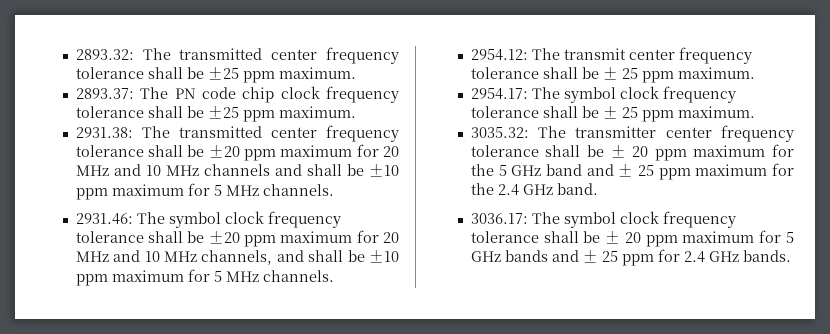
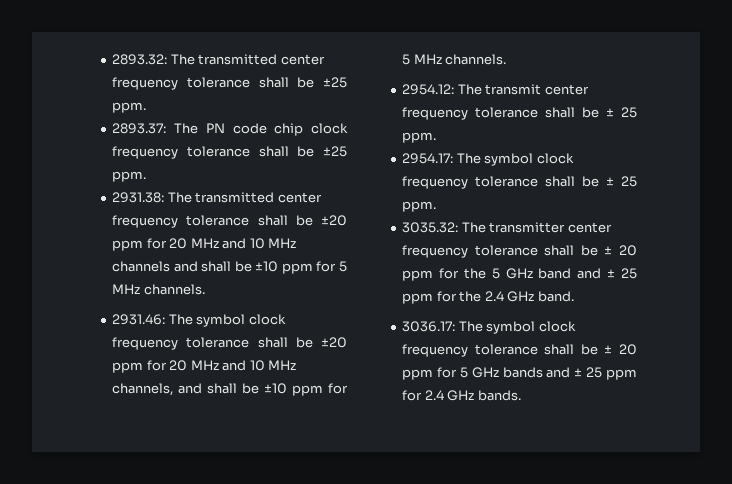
- 2893.32: The transmitted center frequency tolerance shall be ±25 ppm maximum.
+ 2893.32: The transmitted center frequency tolerance shall be ±25 ppm.
- 2893.37: The PN code chip clock frequency tolerance shall be ±25 ppm maximum.
+ 2893.37: The PN code chip clock frequency tolerance shall be ±25 ppm.
- 2931.38: The transmitted center frequency tolerance shall be ±20 ppm maximum for 20 MHz and 10 MHz channels and shall be ±10 ppm maximum for 5 MHz channels.
+ 2931.38: The transmitted center frequency tolerance shall be ±20 ppm for 20 MHz and 10 MHz channels and shall be ±10 ppm for 5 MHz channels.
- 2931.46: The symbol clock frequency tolerance shall be ±20 ppm maximum for 20 MHz and 10 MHz channels, and shall be ±10 ppm maximum for 5 MHz channels.
+ 2931.46: The symbol clock frequency tolerance shall be ±20 ppm for 20 MHz and 10 MHz channels, and shall be ±10 ppm for 5 MHz channels.
- 2954.12: The transmit center frequency tolerance shall be ± 25 ppm maximum.
+ 2954.12: The transmit center frequency tolerance shall be ± 25 ppm.
- 2954.17: The symbol clock frequency tolerance shall be ± 25 ppm maximum.
+ 2954.17: The symbol clock frequency tolerance shall be ± 25 ppm.
- 3035.32: The transmitter center frequency tolerance shall be ± 20 ppm maximum for the 5 GHz band and ± 25 ppm maximum for the 2.4 GHz band.
+ 3035.32: The transmitter center frequency tolerance shall be ± 20 ppm for the 5 GHz band and ± 25 ppm for the 2.4 GHz band.
- 3036.17: The symbol clock frequency tolerance shall be ± 20 ppm maximum for 5 GHz bands and ± 25 ppm for 2.4 GHz bands.
+ 3036.17: The symbol clock frequency tolerance shall be ± 20 ppm for 5 GHz bands and ± 25 ppm for 2.4 GHz bands.

